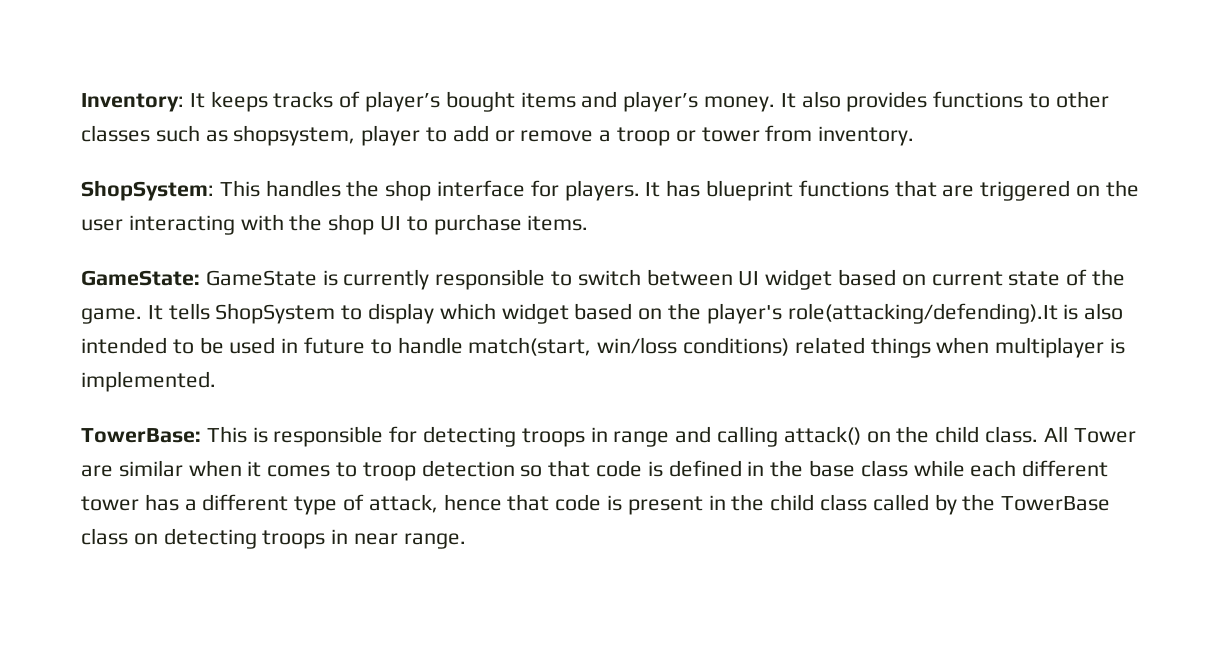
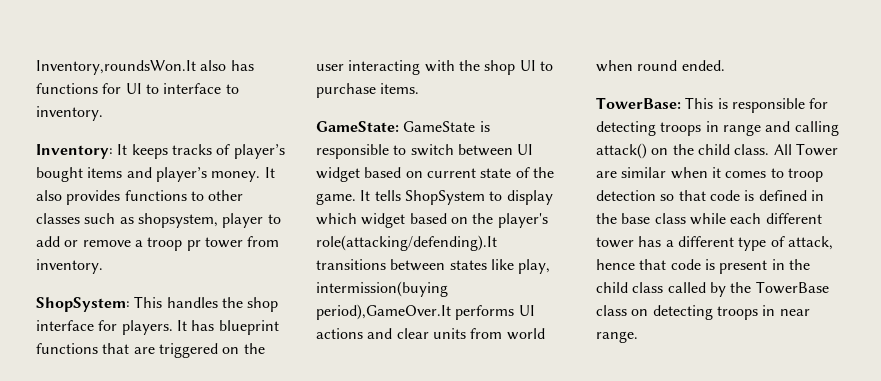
+ Inventory,roundsWon.It also has functions for UI to interface to inventory.
- It also provides functions to other classes such as shopsystem, player to add or remove a troop or tower from inventory.
+ It also provides functions to other classes such as shopsystem, player to add or remove a troop pr tower from inventory.
- GameState: GameState is currently responsible to switch between UI widget based on current state of the game.
+ GameState: GameState is responsible to switch between UI widget based on current state of the game.
- It tells ShopSystem to display which widget based on the player's role(attacking/defending).It is also intended to be used in future to handle match(start, win/loss conditions) related things when multiplayer is implemented.
+ It tells ShopSystem to display which widget based on the player's role(attacking/defending).It transitions between states like play, intermission(buying period),GameOver.It performs UI actions and clear units from world when round ended.

